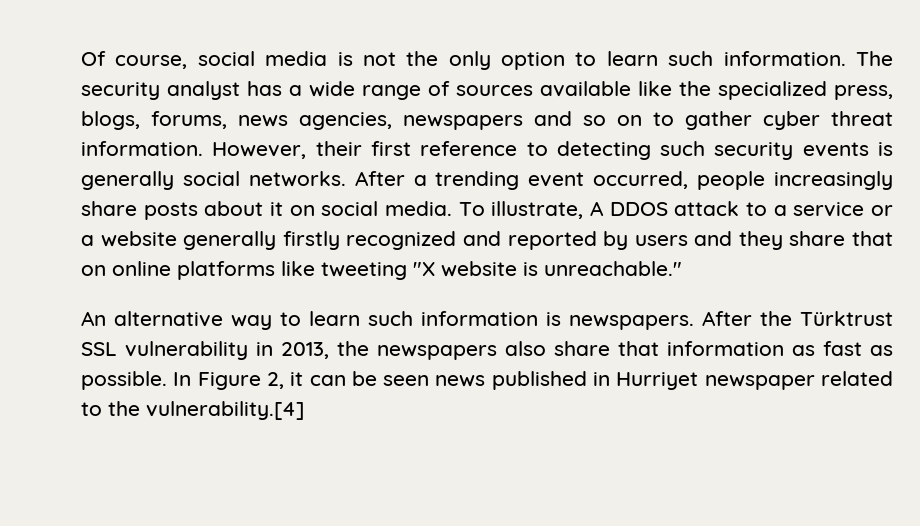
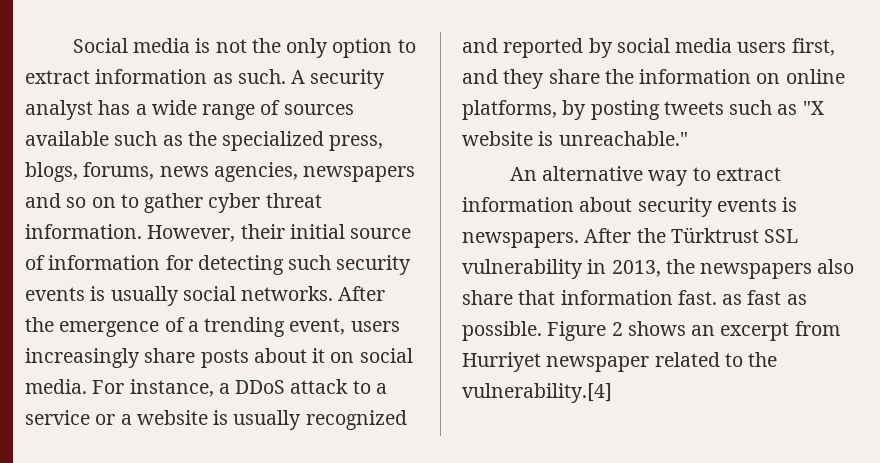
- Of course, social media is not the only option to learn such information. The security analyst has a wide range of sources available like the specialized press, blogs, forums, news agencies, newspapers and so on to gather cyber threat information.
+ Social media is not the only option to extract information as such. A security analyst has a wide range of sources available such as the specialized press, blogs, forums, news agencies, newspapers and so on to gather cyber threat information.
- However, their first reference to detecting such security events is generally social networks.
+ However, their initial source of information for detecting such security events is usually social networks.
- After a trending event occurred, people increasingly share posts about it on social media.
+ After the emergence of a trending event, users increasingly share posts about it on social media.
- To illustrate, A DDOS attack to a service or a website generally firstly recognized and reported by users and they share that on online platforms like tweeting "X website is unreachable."
+ For instance, a DDoS attack to a service or a website is usually recognized and reported by social media users first, and they share the information on online platforms, by posting tweets such as "X website is unreachable."
- An alternative way to learn such information is newspapers.
+ An alternative way to extract information about security events is newspapers.
- After the Türktrust SSL vulnerability in 2013, the newspapers also share that information as fast as possible.
+ After the Türktrust SSL vulnerability in 2013, the newspapers also share that information fast. as fast as possible.
- In Figure 2, it can be seen news published in Hurriyet newspaper related to the vulnerability.[4]
+ Figure 2 shows an excerpt from Hurriyet newspaper related to the vulnerability.[4]

